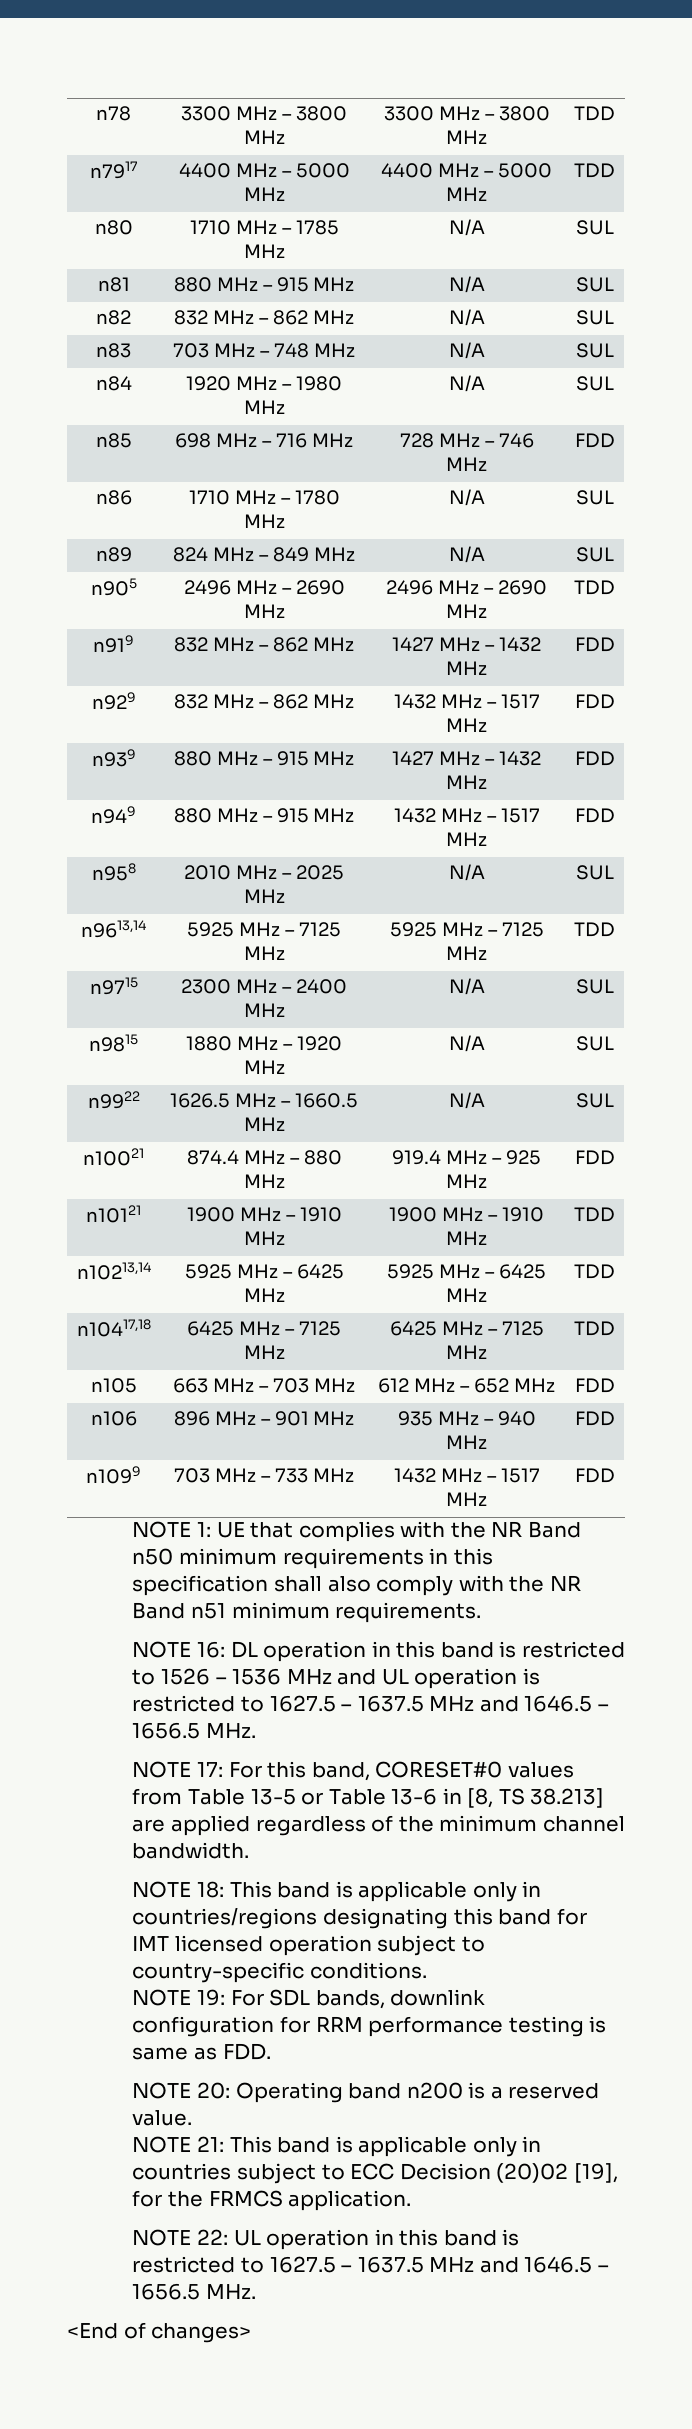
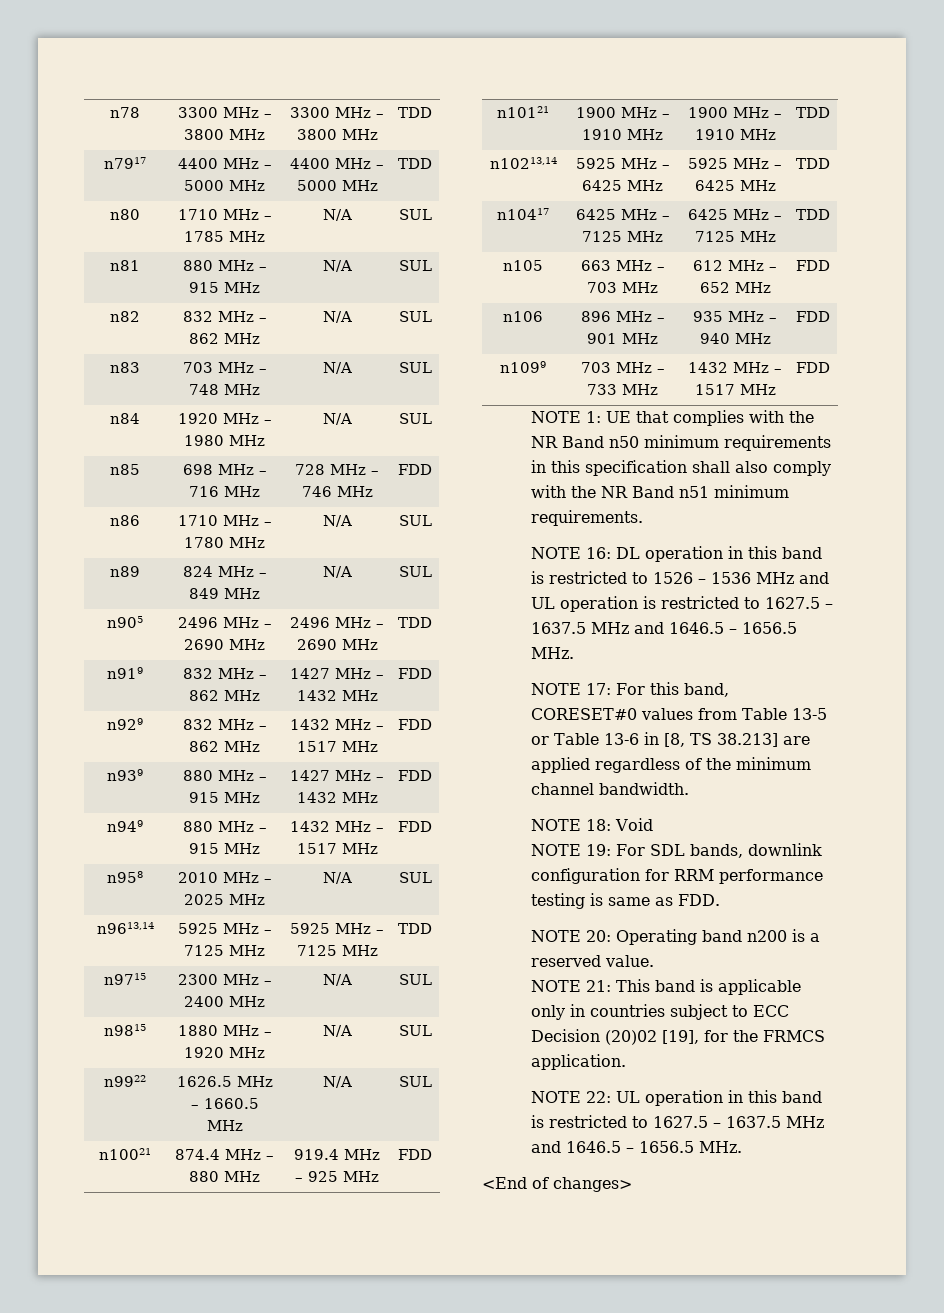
- n10417,18 | 6425 MHz – 7125 MHz | 6425 MHz – 7125 MHz | TDD
+ n10417 | 6425 MHz – 7125 MHz | 6425 MHz – 7125 MHz | TDD
- NOTE 18: This band is applicable only in countries/regions designating this band for IMT licensed operation subject to country-specific conditions.
+ NOTE 18: Void

